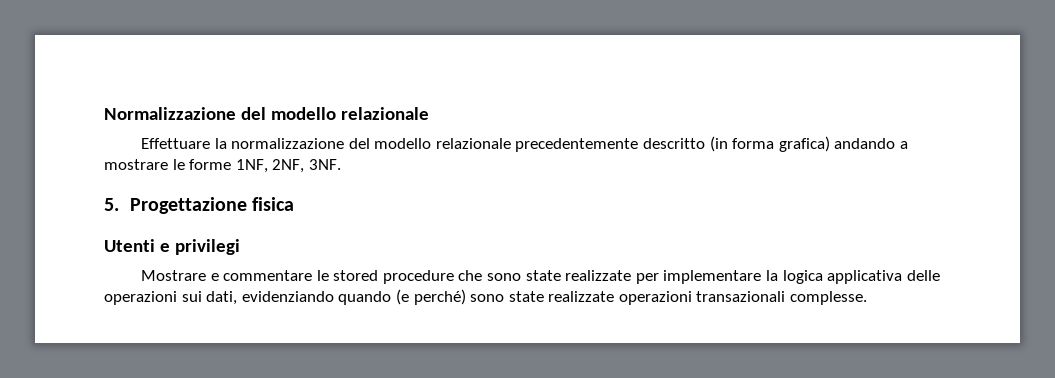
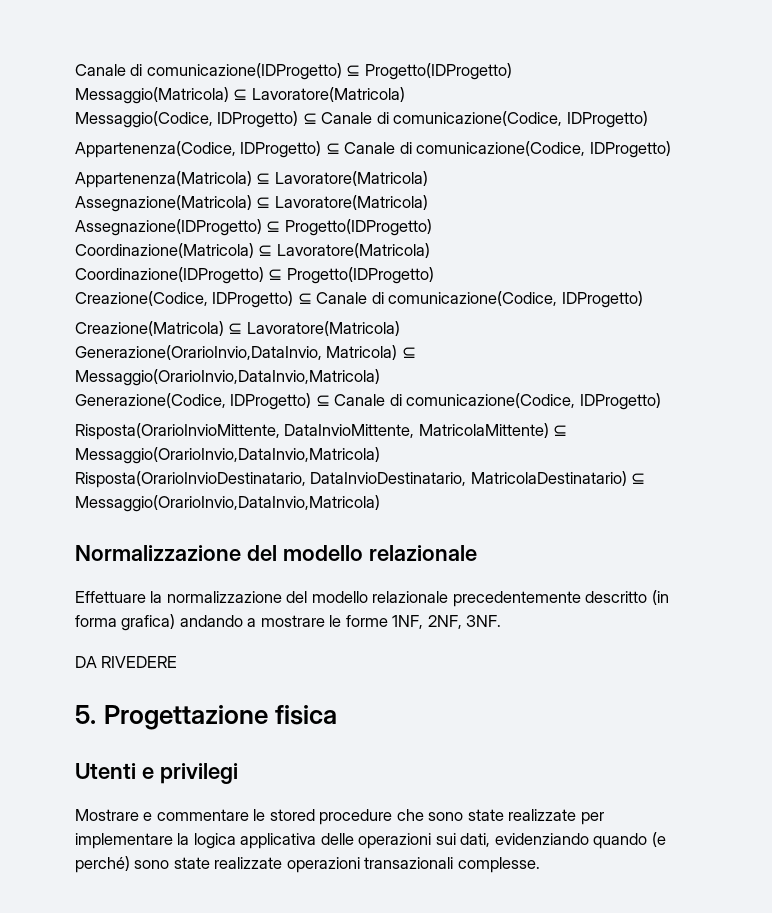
+ Canale di comunicazione(IDProgetto) ⊆ Progetto(IDProgetto)
+ Messaggio(Matricola) ⊆ Lavoratore(Matricola)
+ Messaggio(Codice, IDProgetto) ⊆ Canale di comunicazione(Codice, IDProgetto)
+ Appartenenza(Codice, IDProgetto) ⊆ Canale di comunicazione(Codice, IDProgetto)
+ Appartenenza(Matricola) ⊆ Lavoratore(Matricola)
+ Assegnazione(Matricola) ⊆ Lavoratore(Matricola)
+ Assegnazione(IDProgetto) ⊆ Progetto(IDProgetto)
+ Coordinazione(Matricola) ⊆ Lavoratore(Matricola)
+ Coordinazione(IDProgetto) ⊆ Progetto(IDProgetto)
+ Creazione(Codice, IDProgetto) ⊆ Canale di comunicazione(Codice, IDProgetto)
+ Creazione(Matricola) ⊆ Lavoratore(Matricola)
+ Generazione(OrarioInvio,DataInvio, Matricola) ⊆ Messaggio(OrarioInvio,DataInvio,Matricola)
+ Generazione(Codice, IDProgetto) ⊆ Canale di comunicazione(Codice, IDProgetto)
+ Risposta(OrarioInvioMittente, DataInvioMittente, MatricolaMittente) ⊆ Messaggio(OrarioInvio,DataInvio,Matricola)
+ Risposta(OrarioInvioDestinatario, DataInvioDestinatario, MatricolaDestinatario) ⊆ Messaggio(OrarioInvio,DataInvio,Matricola)
+ DA RIVEDERE

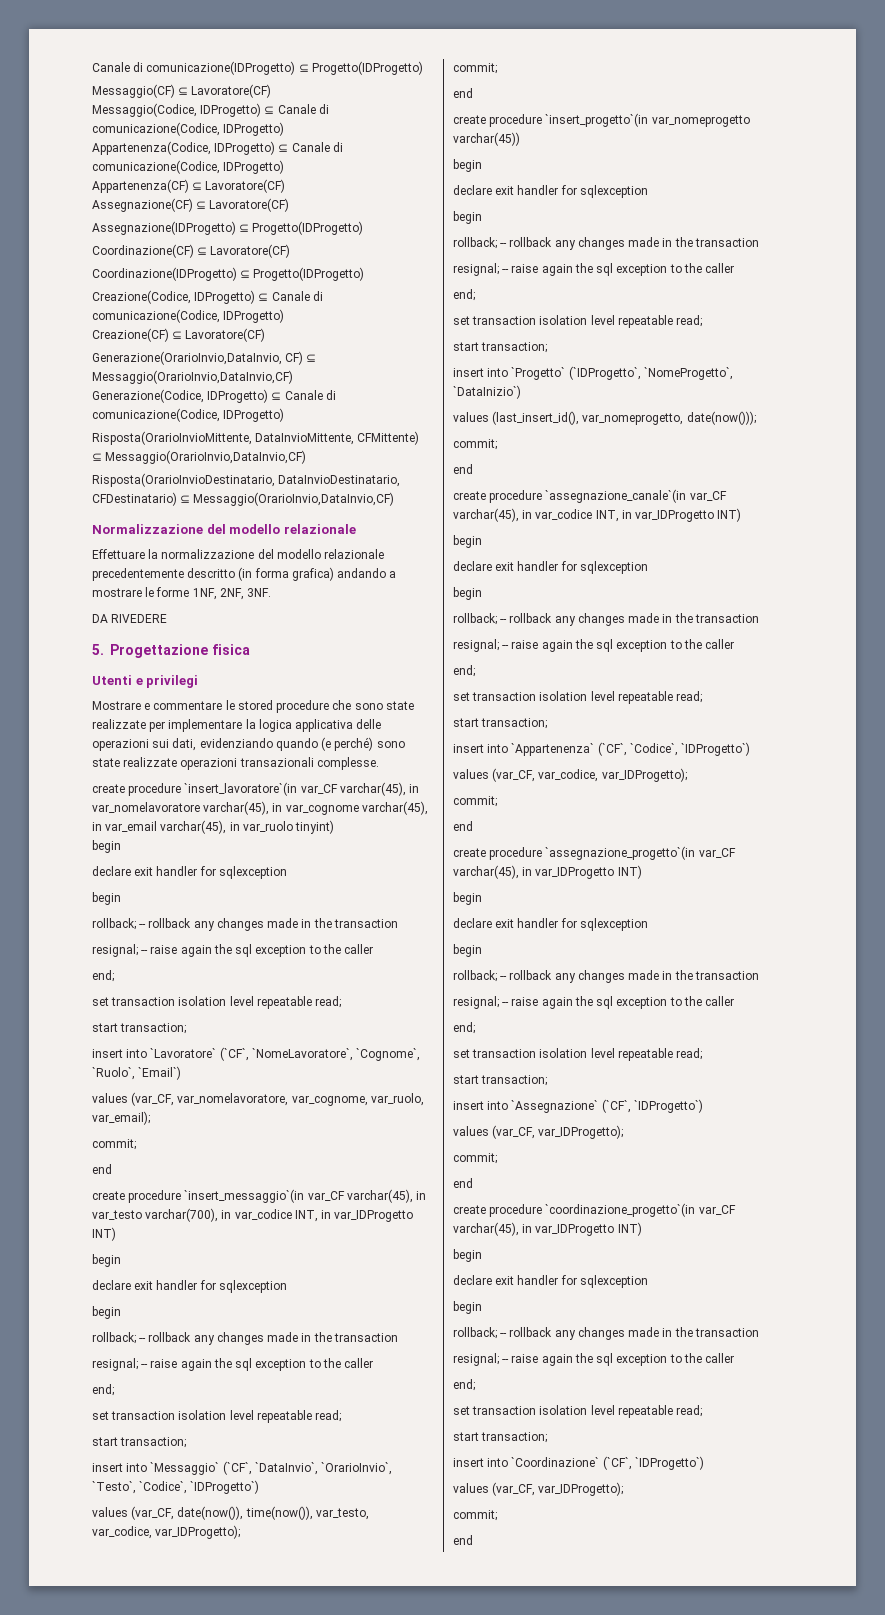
- Messaggio(Matricola) ⊆ Lavoratore(Matricola)
+ Messaggio(CF) ⊆ Lavoratore(CF)
- Appartenenza(Matricola) ⊆ Lavoratore(Matricola)
- Assegnazione(Matricola) ⊆ Lavoratore(Matricola)
+ Appartenenza(CF) ⊆ Lavoratore(CF)
+ Assegnazione(CF) ⊆ Lavoratore(CF)
- Coordinazione(Matricola) ⊆ Lavoratore(Matricola)
+ Coordinazione(CF) ⊆ Lavoratore(CF)
- Creazione(Matricola) ⊆ Lavoratore(Matricola)
- Generazione(OrarioInvio,DataInvio, Matricola) ⊆ Messaggio(OrarioInvio,DataInvio,Matricola)
+ Creazione(CF) ⊆ Lavoratore(CF)
+ Generazione(OrarioInvio,DataInvio, CF) ⊆ Messaggio(OrarioInvio,DataInvio,CF)
- Risposta(OrarioInvioMittente, DataInvioMittente, MatricolaMittente) ⊆ Messaggio(OrarioInvio,DataInvio,Matricola)
+ Risposta(OrarioInvioMittente, DataInvioMittente, CFMittente) ⊆ Messaggio(OrarioInvio,DataInvio,CF)
- Risposta(OrarioInvioDestinatario, DataInvioDestinatario, MatricolaDestinatario) ⊆ Messaggio(OrarioInvio,DataInvio,Matricola)
+ Risposta(OrarioInvioDestinatario, DataInvioDestinatario, CFDestinatario) ⊆ Messaggio(OrarioInvio,DataInvio,CF)
+ create procedure `insert_lavoratore`(in var_CF varchar(45), in var_nomelavoratore varchar(45), in var_cognome varchar(45), in var_email varchar(45), in var_ruolo tinyint)
+ begin
+ declare exit handler for sqlexception
+ begin
+ rollback; -- rollback any changes made in the transaction
+ resignal; -- raise again the sql exception to the caller
+ end;
+ set transaction isolation level repeatable read;
+ start transaction;
+ insert into `Lavoratore` (`CF`, `NomeLavoratore`, `Cognome`, `Ruolo`, `Email`)
+ values (var_CF, var_nomelavoratore, var_cognome, var_ruolo, var_email);
+ commit;
+ end
+ create procedure `insert_messaggio`(in var_CF varchar(45), in var_testo varchar(700), in var_codice INT, in var_IDProgetto INT)
+ begin
+ declare exit handler for sqlexception
+ begin
+ rollback; -- rollback any changes made in the transaction
+ resignal; -- raise again the sql exception to the caller
+ end;
+ set transaction isolation level repeatable read;
+ start transaction;
+ insert into `Messaggio` (`CF`, `DataInvio`, `OrarioInvio`, `Testo`, `Codice`, `IDProgetto`)
+ values (var_CF, date(now()), time(now()), var_testo, var_codice, var_IDProgetto);
+ commit;
+ end
+ create procedure `insert_progetto`(in var_nomeprogetto varchar(45))
+ begin
+ declare exit handler for sqlexception
+ begin
+ rollback; -- rollback any changes made in the transaction
+ resignal; -- raise again the sql exception to the caller
+ end;
+ set transaction isolation level repeatable read;
+ start transaction;
+ insert into `Progetto` (`IDProgetto`, `NomeProgetto`, `DataInizio`)
+ values (last_insert_id(), var_nomeprogetto, date(now()));
+ commit;
+ end
+ create procedure `assegnazione_canale`(in var_CF varchar(45), in var_codice INT, in var_IDProgetto INT)
+ begin
+ declare exit handler for sqlexception
+ begin
+ rollback; -- rollback any changes made in the transaction
+ resignal; -- raise again the sql exception to the caller
+ end;
+ set transaction isolation level repeatable read;
+ start transaction;
+ insert into `Appartenenza` (`CF`, `Codice`, `IDProgetto`)
+ values (var_CF, var_codice, var_IDProgetto);
+ commit;
+ end
+ create procedure `assegnazione_progetto`(in var_CF varchar(45), in var_IDProgetto INT)
+ begin
+ declare exit handler for sqlexception
+ begin
+ rollback; -- rollback any changes made in the transaction
+ resignal; -- raise again the sql exception to the caller
+ end;
+ set transaction isolation level repeatable read;
+ start transaction;
+ insert into `Assegnazione` (`CF`, `IDProgetto`)
+ values (var_CF, var_IDProgetto);
+ commit;
+ end
+ create procedure `coordinazione_progetto`(in var_CF varchar(45), in var_IDProgetto INT)
+ begin
+ declare exit handler for sqlexception
+ begin
+ rollback; -- rollback any changes made in the transaction
+ resignal; -- raise again the sql exception to the caller
+ end;
+ set transaction isolation level repeatable read;
+ start transaction;
+ insert into `Coordinazione` (`CF`, `IDProgetto`)
+ values (var_CF, var_IDProgetto);
+ commit;
+ end

